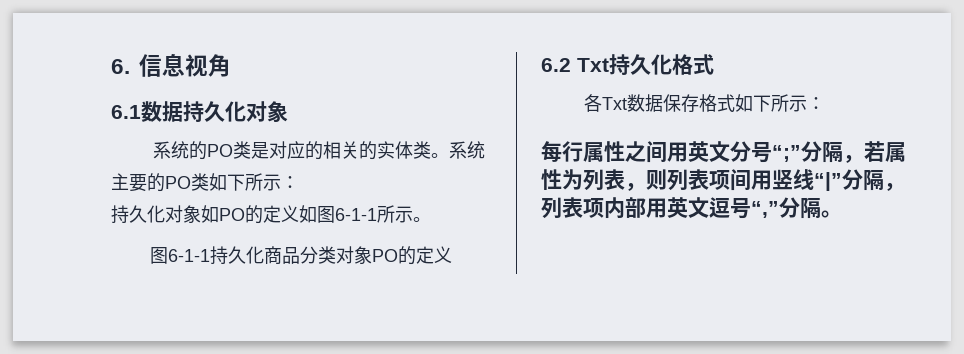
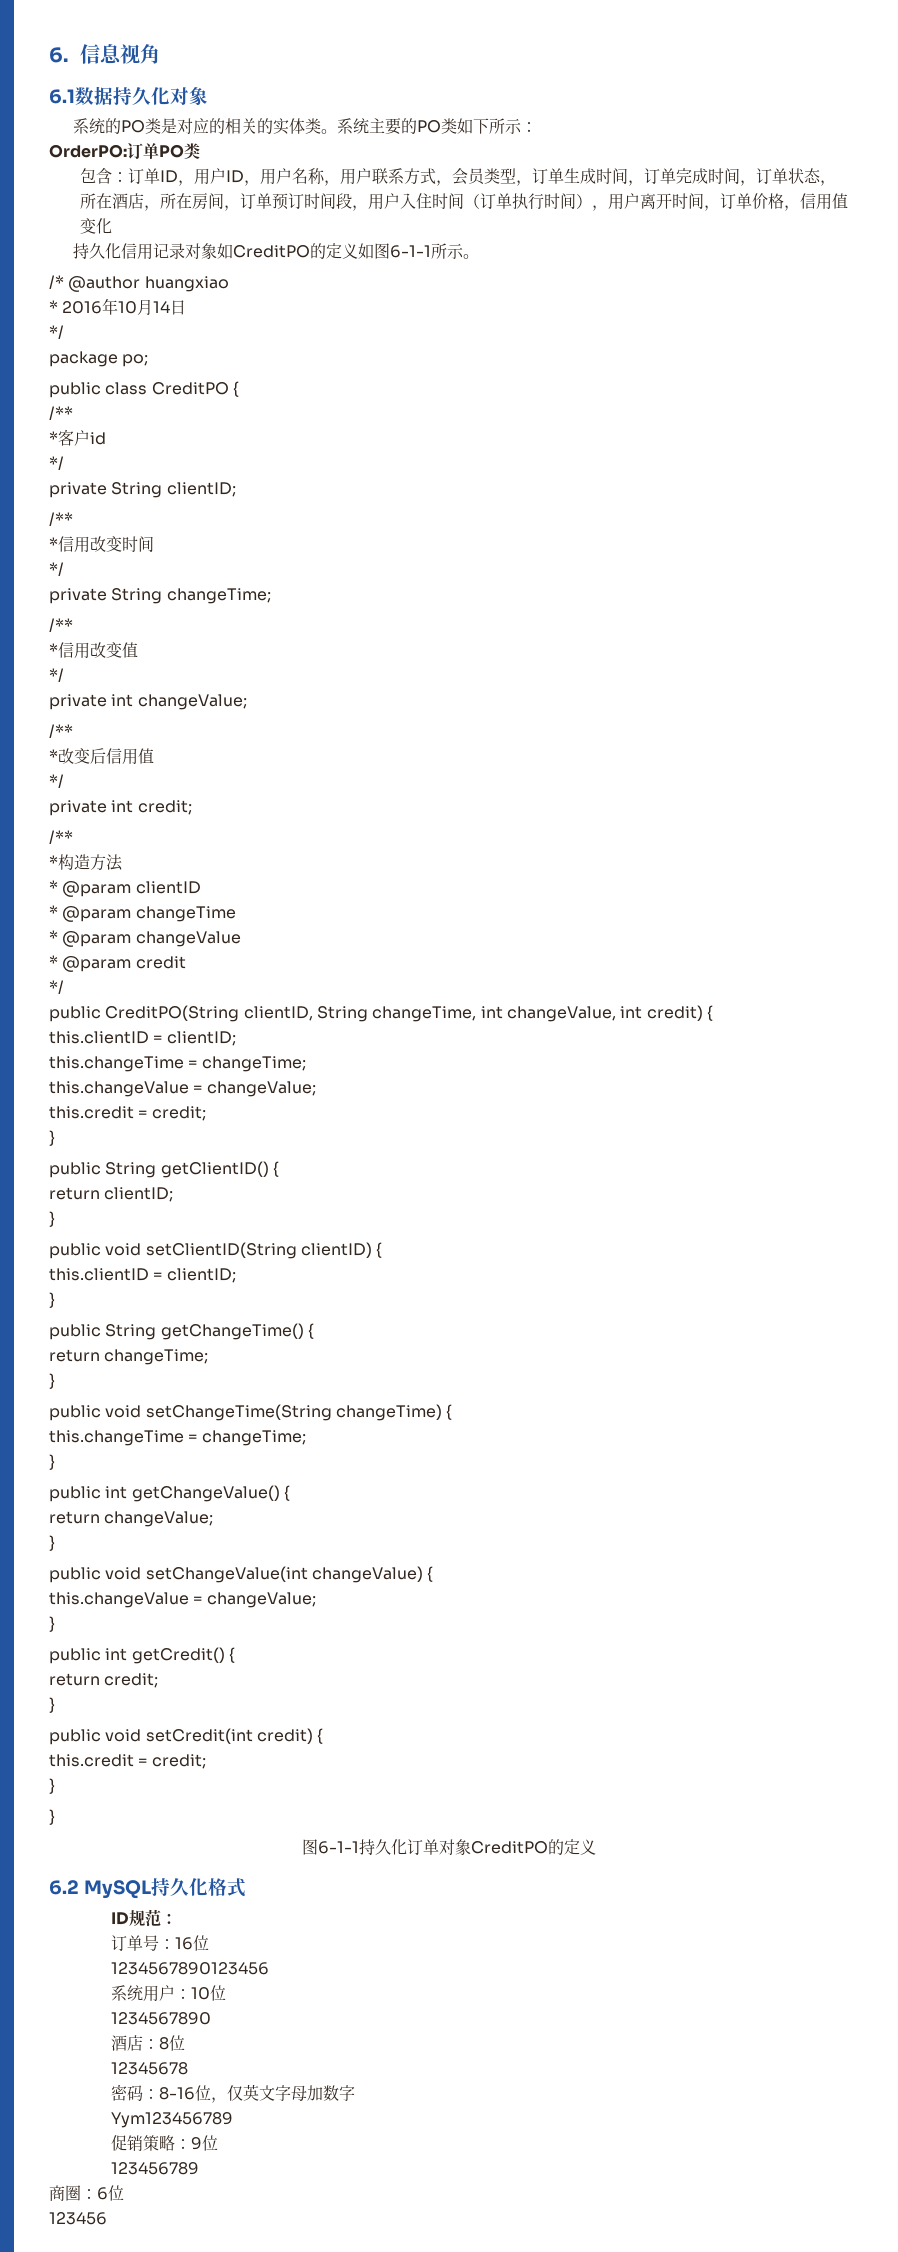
- 持久化对象如PO的定义如图6-1-1所示。
+ OrderPO:订单PO类
+ 包含：订单ID，用户ID，用户名称，用户联系方式，会员类型，订单生成时间，订单完成时间，订单状态，所在酒店，所在房间，订单预订时间段，用户入住时间（订单执行时间），用户离开时间，订单价格，信用值变化
+ 持久化信用记录对象如CreditPO的定义如图6-1-1所示。
+ /* @author huangxiao
+ * 2016年10月14日
+ */
+ package po;
+ public class CreditPO {
+ /**
+ *客户id
+ */
+ private String clientID;
+ /**
+ *信用改变时间
+ */
+ private String changeTime;
+ /**
+ *信用改变值
+ */
+ private int changeValue;
+ /**
+ *改变后信用值
+ */
+ private int credit;
+ /**
+ *构造方法
+ * @param clientID
+ * @param changeTime
+ * @param changeValue
+ * @param credit
+ */
+ public CreditPO(String clientID, String changeTime, int changeValue, int credit) {
+ this.clientID = clientID;
+ this.changeTime = changeTime;
+ this.changeValue = changeValue;
+ this.credit = credit;
+ }
+ public String getClientID() {
+ return clientID;
+ }
+ public void setClientID(String clientID) {
+ this.clientID = clientID;
+ }
+ public String getChangeTime() {
+ return changeTime;
+ }
+ public void setChangeTime(String changeTime) {
+ this.changeTime = changeTime;
+ }
+ public int getChangeValue() {
+ return changeValue;
+ }
+ public void setChangeValue(int changeValue) {
+ this.changeValue = changeValue;
+ }
+ public int getCredit() {
+ return credit;
+ }
+ public void setCredit(int credit) {
+ this.credit = credit;
+ }
+ }
- 图6-1-1持久化商品分类对象PO的定义
+ 图6-1-1持久化订单对象CreditPO的定义
- 6.2 Txt持久化格式
+ 6.2 MySQL持久化格式
- 各Txt数据保存格式如下所示：
- 每行属性之间用英文分号“;”分隔，若属性为列表，则列表项间用竖线“|”分隔，列表项内部用英文逗号“,”分隔。
+ ID规范：
+ 订单号：16位
+ 1234567890123456
+ 系统用户：10位
+ 1234567890
+ 酒店：8位
+ 12345678
+ 密码：8-16位，仅英文字母加数字
+ Yym123456789
+ 促销策略：9位
+ 123456789
+ 商圈：6位
+ 123456

